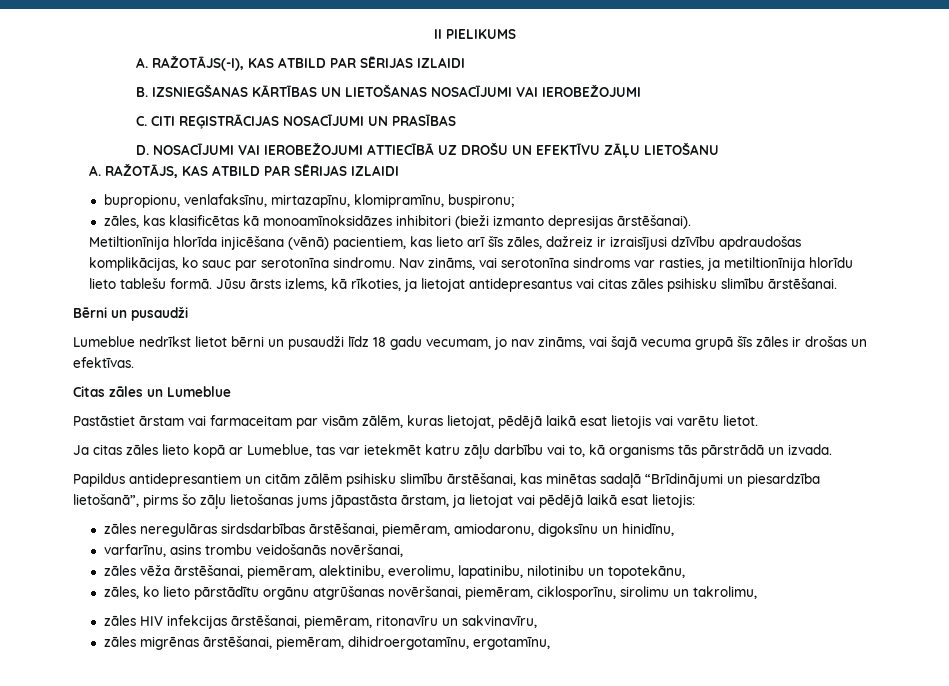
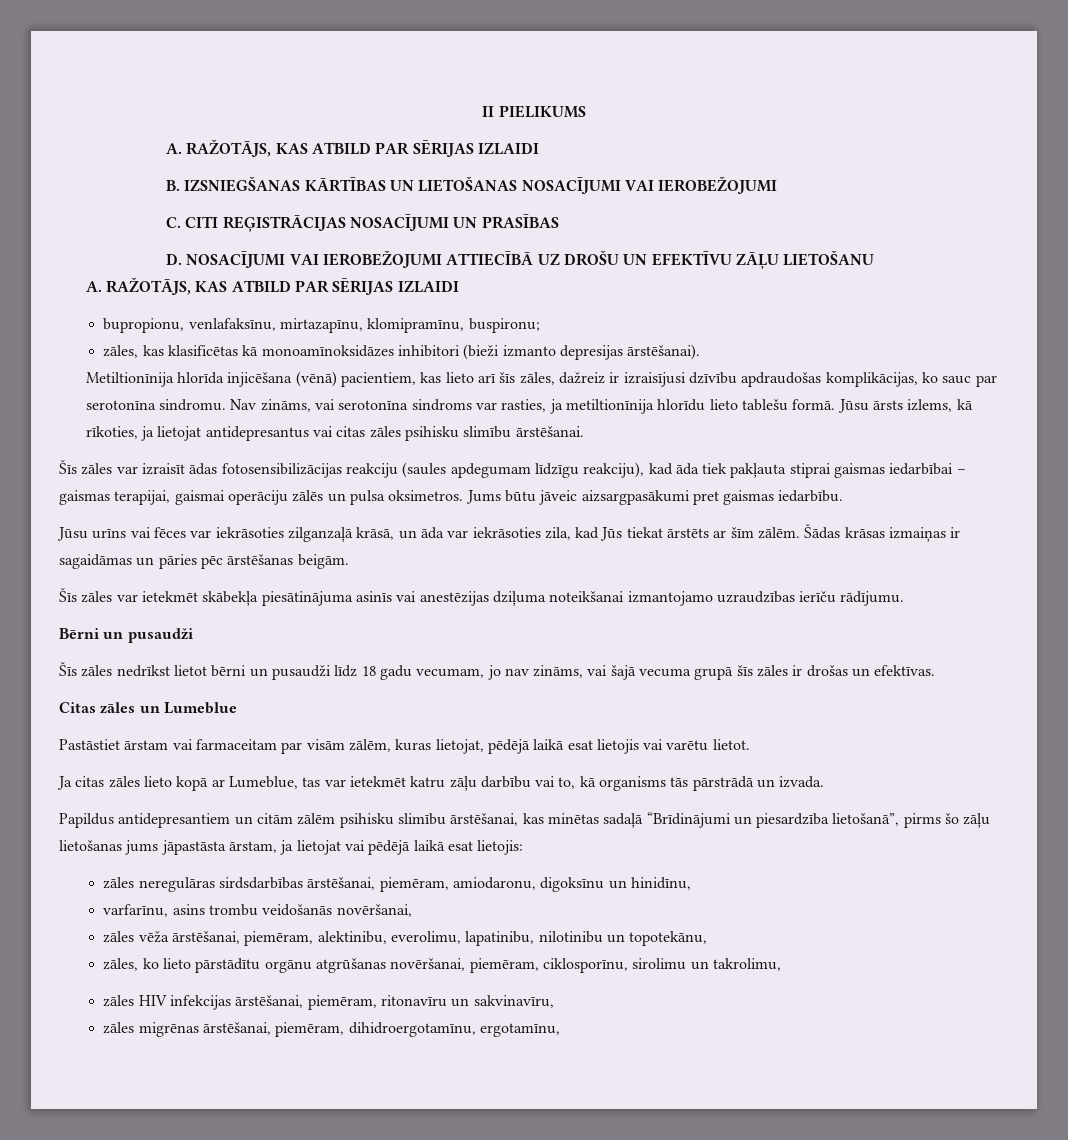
  II PIELIKUMS
- A. RAŽOTĀJS(-I), KAS ATBILD PAR SĒRIJAS IZLAIDI
+ A. RAŽOTĀJS, KAS ATBILD PAR SĒRIJAS IZLAIDI
+ Šīs zāles var izraisīt ādas fotosensibilizācijas reakciju (saules apdegumam līdzīgu reakciju), kad āda tiek pakļauta stiprai gaismas iedarbībai – gaismas terapijai, gaismai operāciju zālēs un pulsa oksimetros. Jums būtu jāveic aizsargpasākumi pret gaismas iedarbību.
+ Jūsu urīns vai fēces var iekrāsoties zilganzaļā krāsā, un āda var iekrāsoties zila, kad Jūs tiekat ārstēts ar šīm zālēm. Šādas krāsas izmaiņas ir sagaidāmas un pāries pēc ārstēšanas beigām.
+ Šīs zāles var ietekmēt skābekļa piesātinājuma asinīs vai anestēzijas dziļuma noteikšanai izmantojamo uzraudzības ierīču rādījumu.
- Lumeblue nedrīkst lietot bērni un pusaudži līdz 18 gadu vecumam, jo nav zināms, vai šajā vecuma grupā šīs zāles ir drošas un efektīvas.
+ Šīs zāles nedrīkst lietot bērni un pusaudži līdz 18 gadu vecumam, jo nav zināms, vai šajā vecuma grupā šīs zāles ir drošas un efektīvas.

